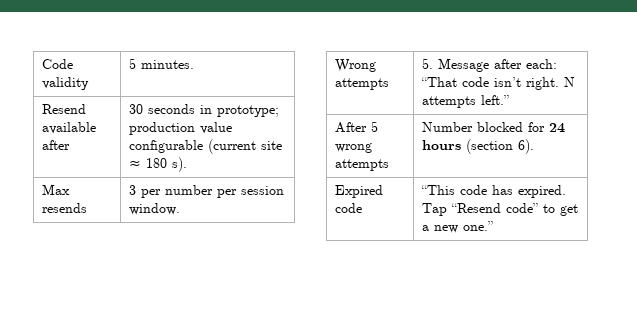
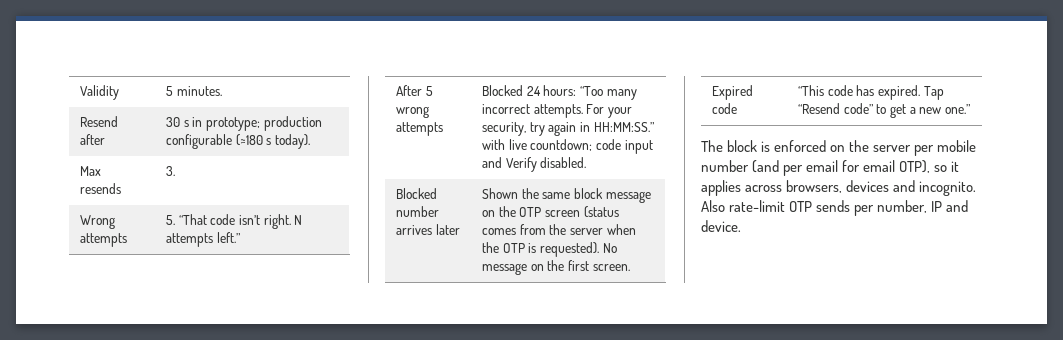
- Code validity | 5 minutes.
+ Validity | 5 minutes.
- Resend available after | 30 seconds in prototype; production value configurable (current site ≈ 180 s).
- Max resends | 3 per number per session window.
+ Resend after | 30 s in prototype; production configurable (≈180 s today).
+ Max resends | 3.
- Wrong attempts | 5. Message after each: “That code isn’t right. N attempts left.”
+ Wrong attempts | 5. “That code isn’t right. N attempts left.”
- After 5 wrong attempts | Number blocked for 24 hours (section 6).
+ After 5 wrong attempts | Blocked 24 hours: “Too many incorrect attempts. For your security, try again in HH:MM:SS.” with live countdown; code input and Verify disabled.
+ Blocked number arrives later | Shown the same block message on the OTP screen (status comes from the server when the OTP is requested). No message on the first screen.
+ The block is enforced on the server per mobile number (and per email for email OTP), so it applies across browsers, devices and incognito. Also rate-limit OTP sends per number, IP and device.

